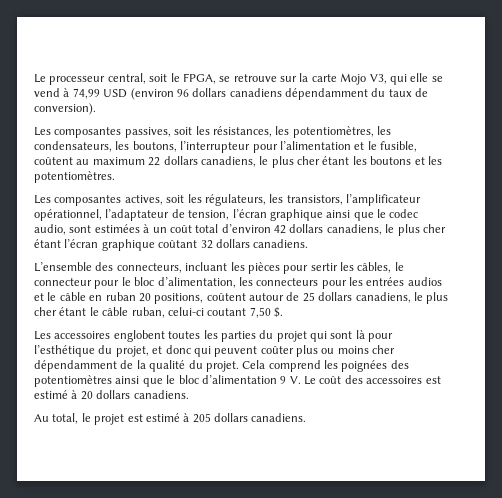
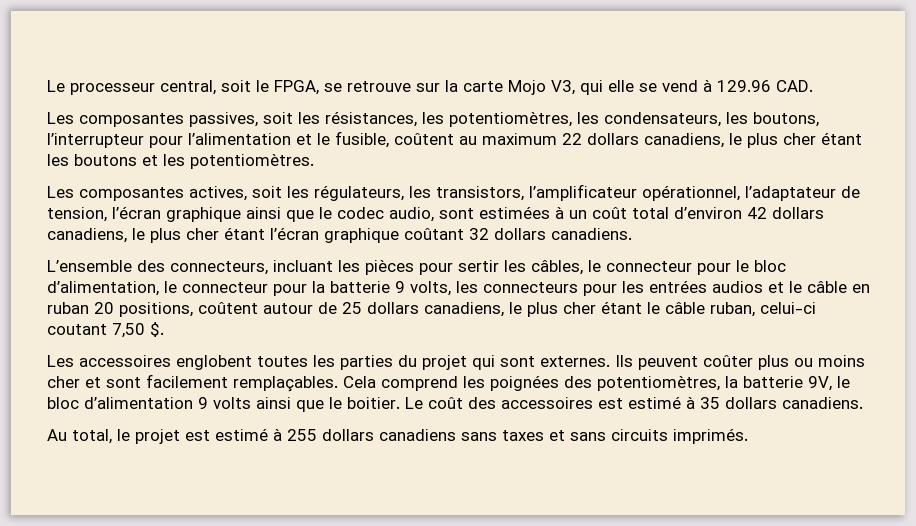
- Le processeur central, soit le FPGA, se retrouve sur la carte Mojo V3, qui elle se vend à 74,99 USD (environ 96 dollars canadiens dépendamment du taux de conversion).
+ Le processeur central, soit le FPGA, se retrouve sur la carte Mojo V3, qui elle se vend à 129.96 CAD.
- L’ensemble des connecteurs, incluant les pièces pour sertir les câbles, le connecteur pour le bloc d’alimentation, les connecteurs pour les entrées audios et le câble en ruban 20 positions, coûtent autour de 25 dollars canadiens, le plus cher étant le câble ruban, celui-ci coutant 7,50 $.
+ L’ensemble des connecteurs, incluant les pièces pour sertir les câbles, le connecteur pour le bloc d’alimentation, le connecteur pour la batterie 9 volts, les connecteurs pour les entrées audios et le câble en ruban 20 positions, coûtent autour de 25 dollars canadiens, le plus cher étant le câble ruban, celui-ci coutant 7,50 $.
- Les accessoires englobent toutes les parties du projet qui sont là pour l’esthétique du projet, et donc qui peuvent coûter plus ou moins cher dépendamment de la qualité du projet.
+ Les accessoires englobent toutes les parties du projet qui sont externes. Ils peuvent coûter plus ou moins cher et sont facilement remplaçables.
- Cela comprend les poignées des potentiomètres ainsi que le bloc d’alimentation 9 V. Le coût des accessoires est estimé à 20 dollars canadiens.
+ Cela comprend les poignées des potentiomètres, la batterie 9V, le bloc d’alimentation 9 volts ainsi que le boitier. Le coût des accessoires est estimé à 35 dollars canadiens.
- Au total, le projet est estimé à 205 dollars canadiens.
+ Au total, le projet est estimé à 255 dollars canadiens sans taxes et sans circuits imprimés.

